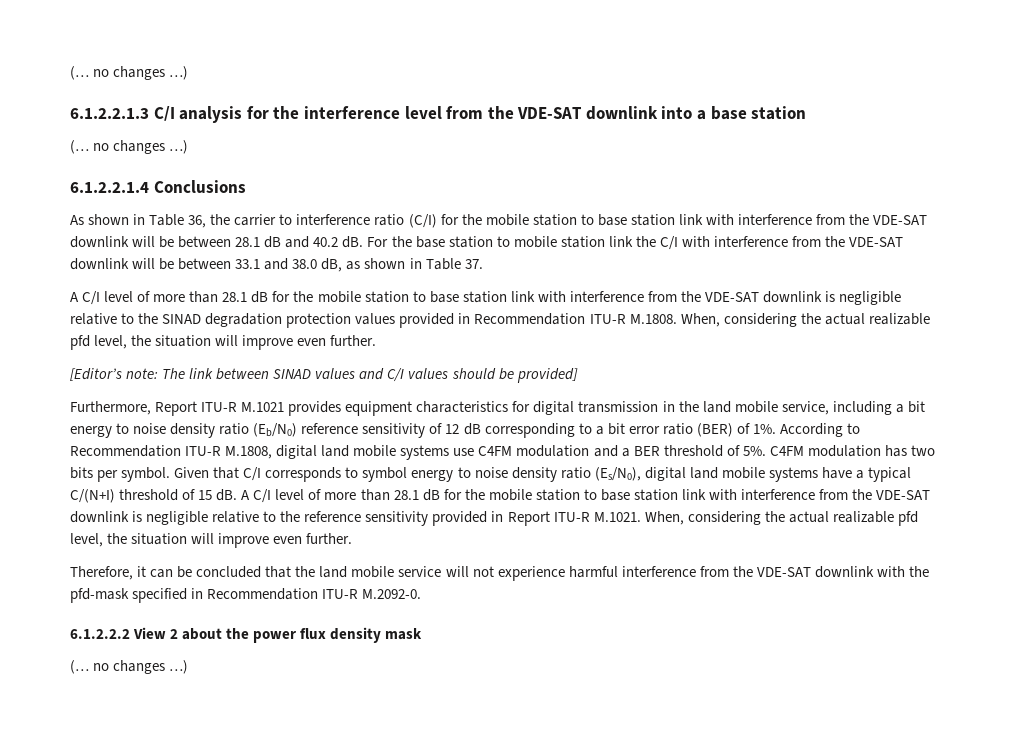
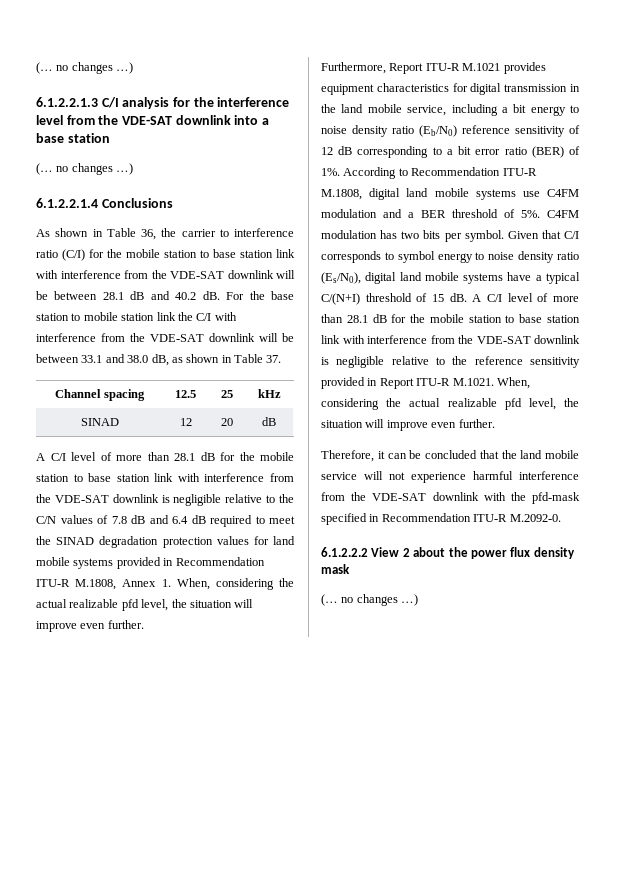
+ Channel spacing | 12.5 | 25 | kHz
+ SINAD | 12 | 20 | dB
- A C/I level of more than 28.1 dB for the mobile station to base station link with interference from the VDE-SAT downlink is negligible relative to the SINAD degradation protection values provided in Recommendation ITU-R M.1808. When, considering the actual realizable pfd level, the situation will improve even further.
+ A C/I level of more than 28.1 dB for the mobile station to base station link with interference from the VDE-SAT downlink is negligible relative to the C/N values of 7.8 dB and 6.4 dB required to meet the SINAD degradation protection values for land mobile systems provided in Recommendation ITU-R M.1808, Annex 1. When, considering the actual realizable pfd level, the situation will improve even further.
- [Editor’s note: The link between SINAD values and C/I values should be provided]

